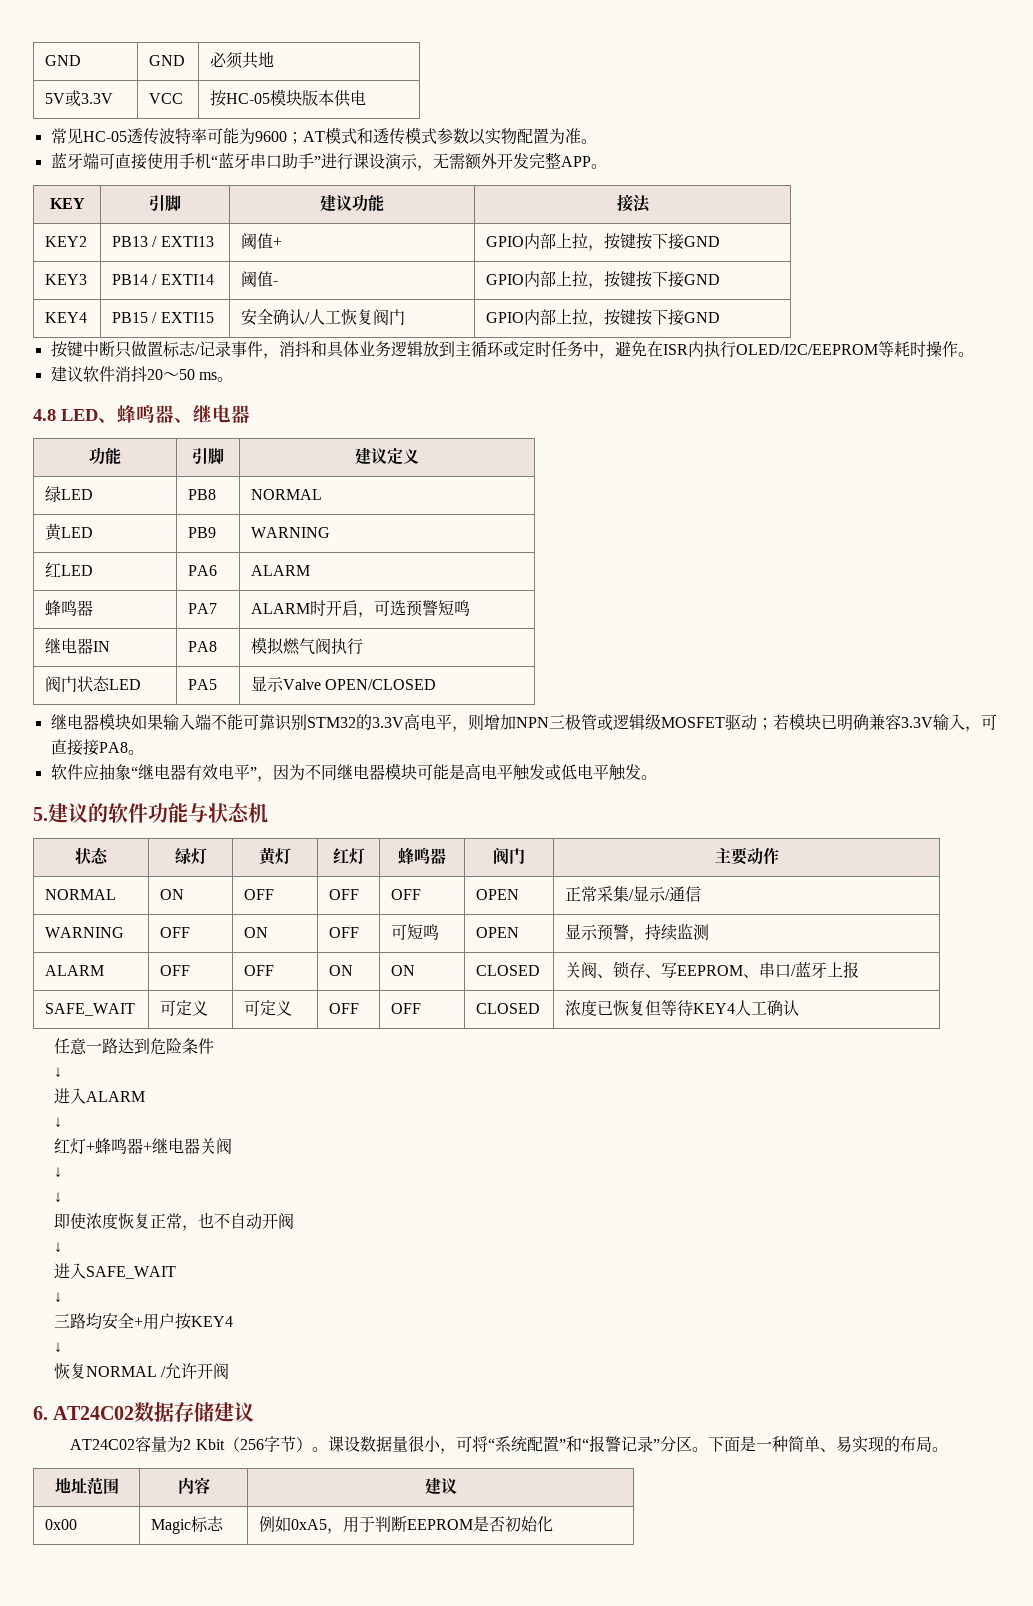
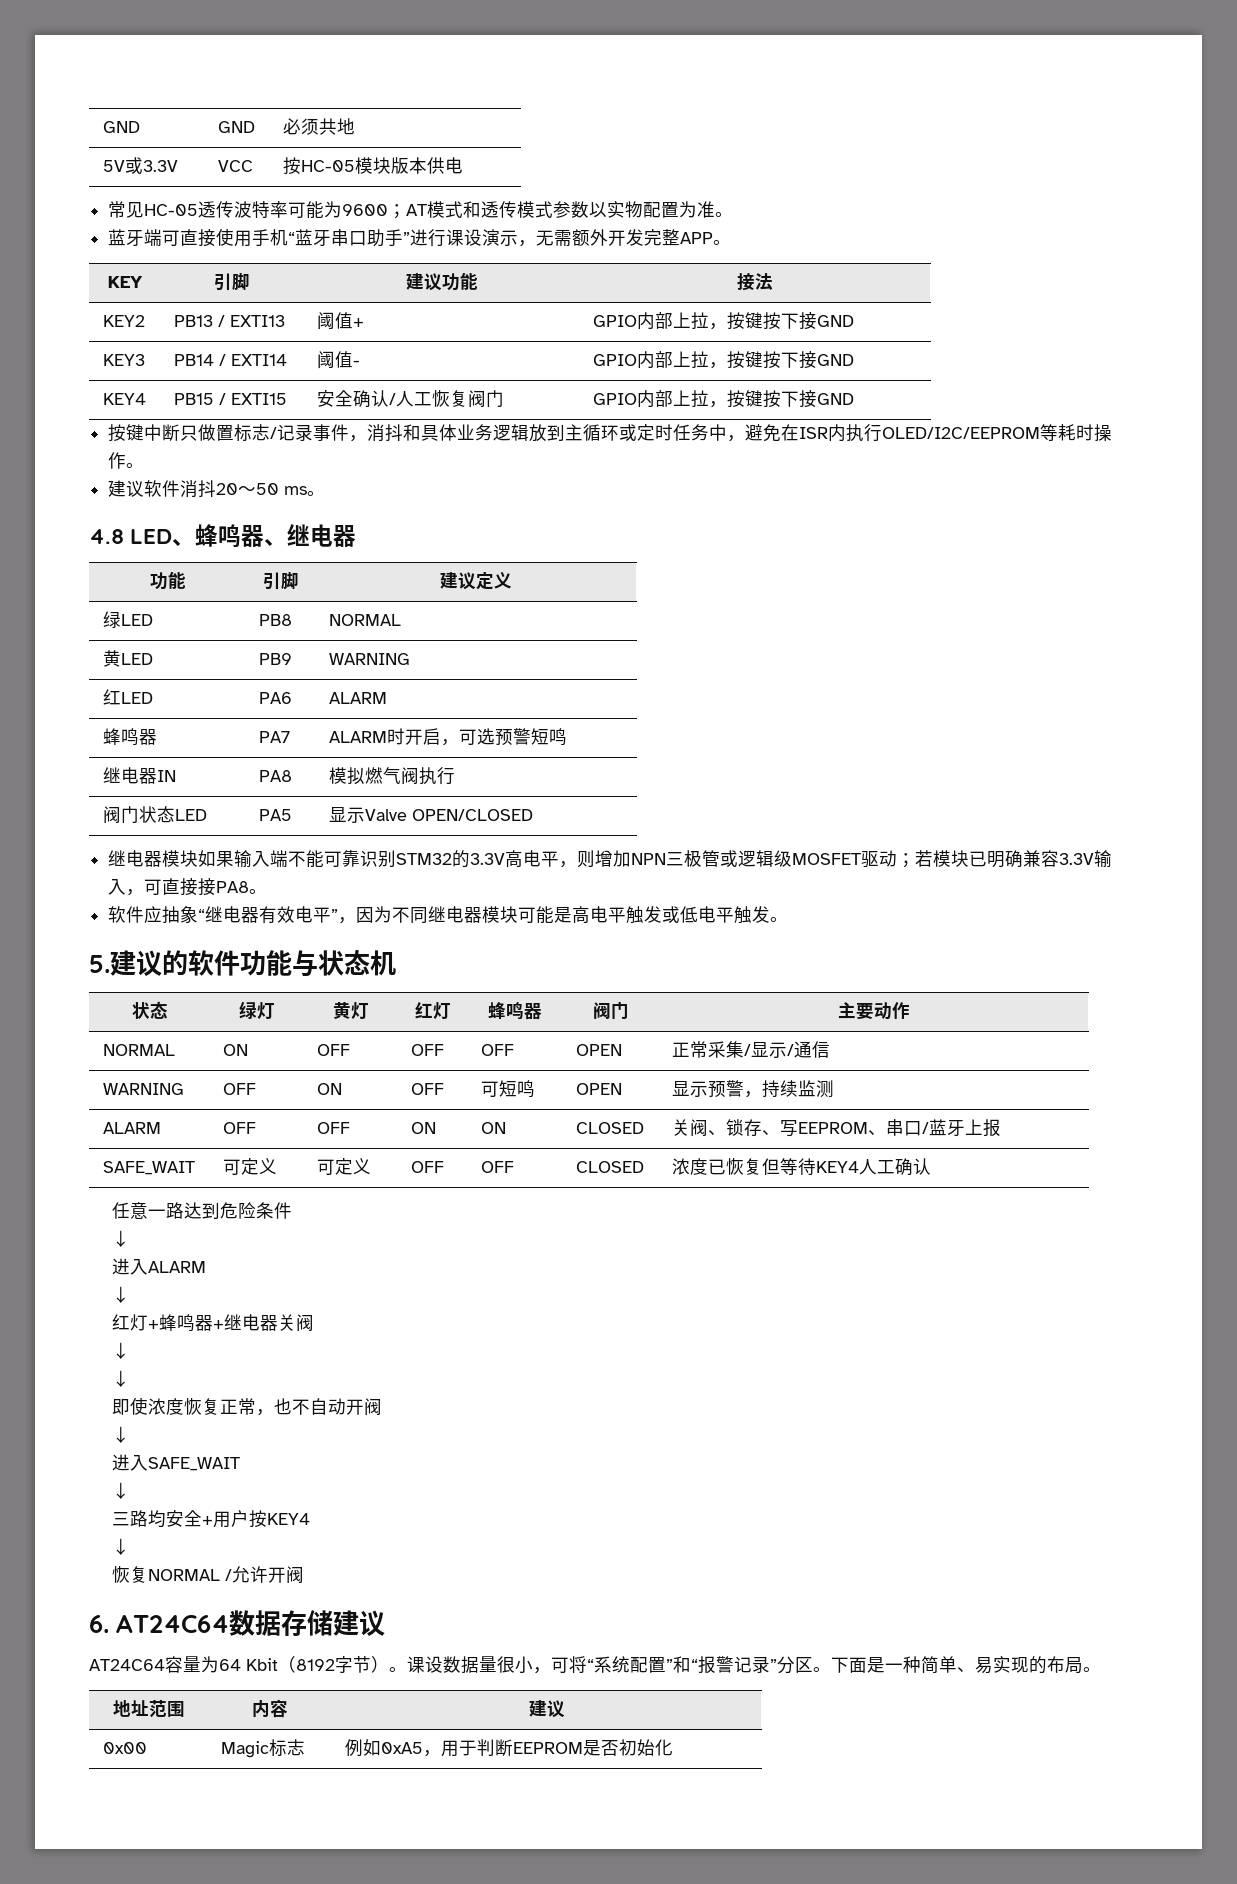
- 6. AT24C02数据存储建议
+ 6. AT24C64数据存储建议
- AT24C02容量为2 Kbit（256字节）。
+ AT24C64容量为64 Kbit（8192字节）。

